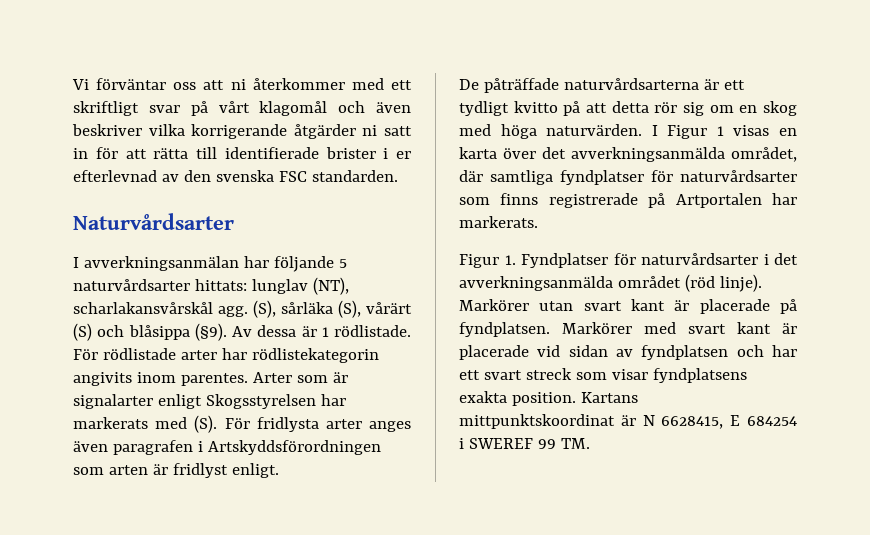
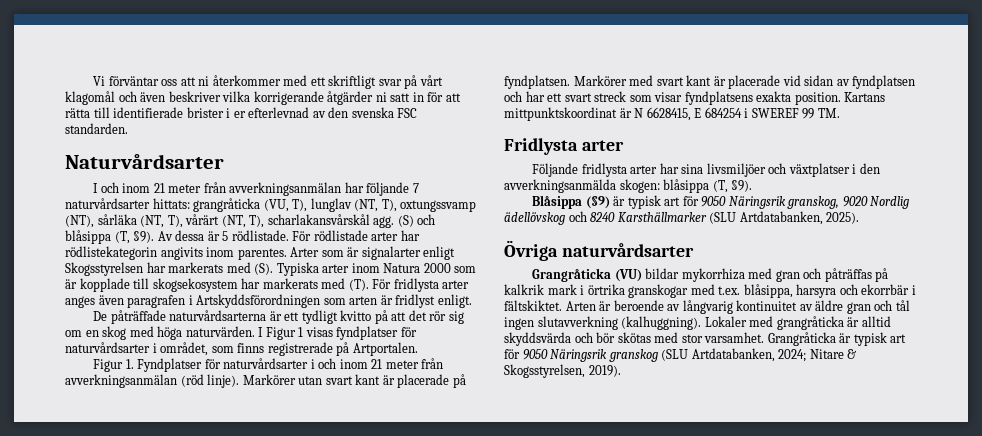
- I avverkningsanmälan har följande 5 naturvårdsarter hittats: lunglav (NT), scharlakansvårskål agg. (S), sårläka (S), vårärt (S) och blåsippa (§9).
+ I och inom 21 meter från avverkningsanmälan har följande 7 naturvårdsarter hittats: grangråticka (VU, T), lunglav (NT, T), oxtungssvamp (NT), sårläka (NT, T), vårärt (NT, T), scharlakansvårskål agg. (S) och blåsippa (T, §9).
- Av dessa är 1 rödlistade.
+ Av dessa är 5 rödlistade.
- Arter som är signalarter enligt Skogsstyrelsen har markerats med (S). För fridlysta arter anges även paragrafen i Artskyddsförordningen som arten är fridlyst enligt.
+ Arter som är signalarter enligt Skogsstyrelsen har markerats med (S). Typiska arter inom Natura 2000 som är kopplade till skogsekosystem har markerats med (T). För fridlysta arter anges även paragrafen i Artskyddsförordningen som arten är fridlyst enligt.
- De påträffade naturvårdsarterna är ett tydligt kvitto på att detta rör sig om en skog med höga naturvärden.
+ De påträffade naturvårdsarterna är ett tydligt kvitto på att det rör sig om en skog med höga naturvärden.
- I Figur 1 visas en karta över det avverkningsanmälda området, där samtliga fyndplatser för naturvårdsarter som finns registrerade på Artportalen har markerats.
+ I Figur 1 visas fyndplatser för naturvårdsarter i området, som finns registrerade på Artportalen.
- Figur 1. Fyndplatser för naturvårdsarter i det avverkningsanmälda området (röd linje).
+ Figur 1. Fyndplatser för naturvårdsarter i och inom 21 meter från avverkningsanmälan (röd linje).
+ Fridlysta arter
+ Följande fridlysta arter har sina livsmiljöer och växtplatser i den avverkningsanmälda skogen: blåsippa (T, §9).
+ Blåsippa (§9) är typisk art för 9050 Näringsrik granskog, 9020 Nordlig ädellövskog och 8240 Karsthällmarker (SLU Artdatabanken, 2025).
+ Övriga naturvårdsarter
+ Grangråticka (VU) bildar mykorrhiza med gran och påträffas på kalkrik mark i örtrika granskogar med t.ex. blåsippa, harsyra och ekorrbär i fältskiktet. Arten är beroende av långvarig kontinuitet av äldre gran och tål ingen slutavverkning (kalhuggning). Lokaler med grangråticka är alltid skyddsvärda och bör skötas med stor varsamhet. Grangråticka är typisk art för 9050 Näringsrik granskog (SLU Artdatabanken, 2024; Nitare & Skogsstyrelsen, 2019).

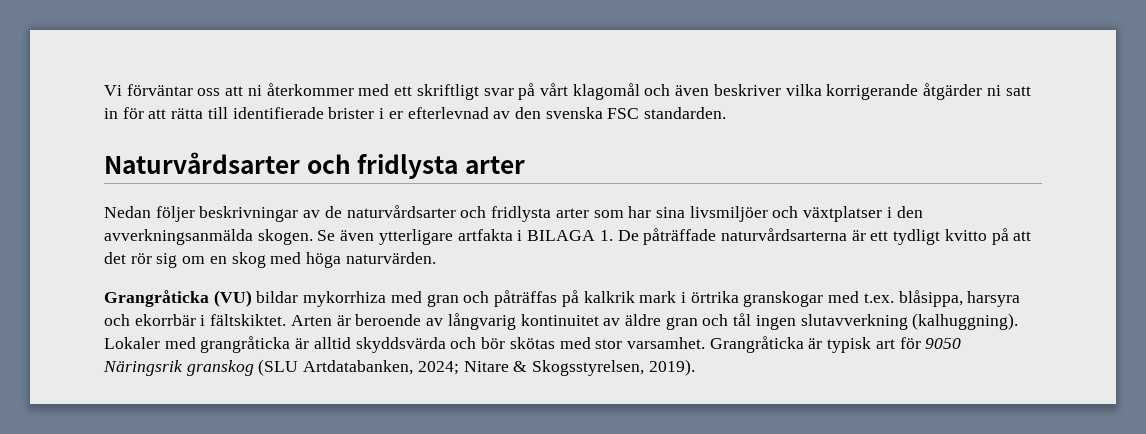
- Naturvårdsarter
- I och inom 21 meter från avverkningsanmälan har följande 7 naturvårdsarter hittats: grangråticka (VU, T), lunglav (NT, T), oxtungssvamp (NT), sårläka (NT, T), vårärt (NT, T), scharlakansvårskål agg. (S) och blåsippa (T, §9). Av dessa är 5 rödlistade. För rödlistade arter har rödlistekategorin angivits inom parentes. Arter som är signalarter enligt Skogsstyrelsen har markerats med (S). Typiska arter inom Natura 2000 som är kopplade till skogsekosystem har markerats med (T). För fridlysta arter anges även paragrafen i Artskyddsförordningen som arten är fridlyst enligt.
- De påträffade naturvårdsarterna är ett tydligt kvitto på att det rör sig om en skog med höga naturvärden. I Figur 1 visas fyndplatser för naturvårdsarter i området, som finns registrerade på Artportalen.
- Figur 1. Fyndplatser för naturvårdsarter i och inom 21 meter från avverkningsanmälan (röd linje). Markörer utan svart kant är placerade på fyndplatsen. Markörer med svart kant är placerade vid sidan av fyndplatsen och har ett svart streck som visar fyndplatsens exakta position. Kartans mittpunktskoordinat är N 6628415, E 684254 i SWEREF 99 TM.
- Fridlysta arter
- Följande fridlysta arter har sina livsmiljöer och växtplatser i den avverkningsanmälda skogen: blåsippa (T, §9).
- Blåsippa (§9) är typisk art för 9050 Näringsrik granskog, 9020 Nordlig ädellövskog och 8240 Karsthällmarker (SLU Artdatabanken, 2025).
- Övriga naturvårdsarter
+ Naturvårdsarter och fridlysta arter
+ Nedan följer beskrivningar av de naturvårdsarter och fridlysta arter som har sina livsmiljöer och växtplatser i den avverkningsanmälda skogen. Se även ytterligare artfakta i BILAGA 1. De påträffade naturvårdsarterna är ett tydligt kvitto på att det rör sig om en skog med höga naturvärden.

